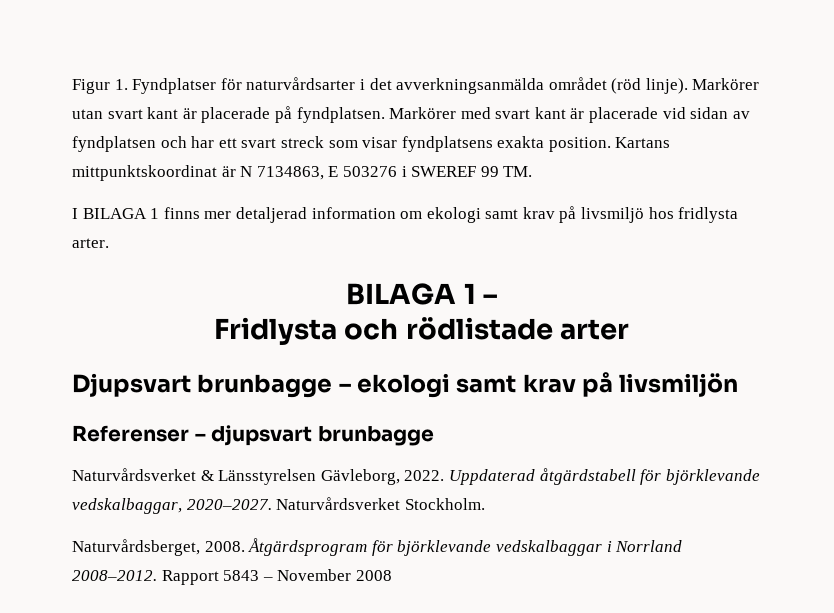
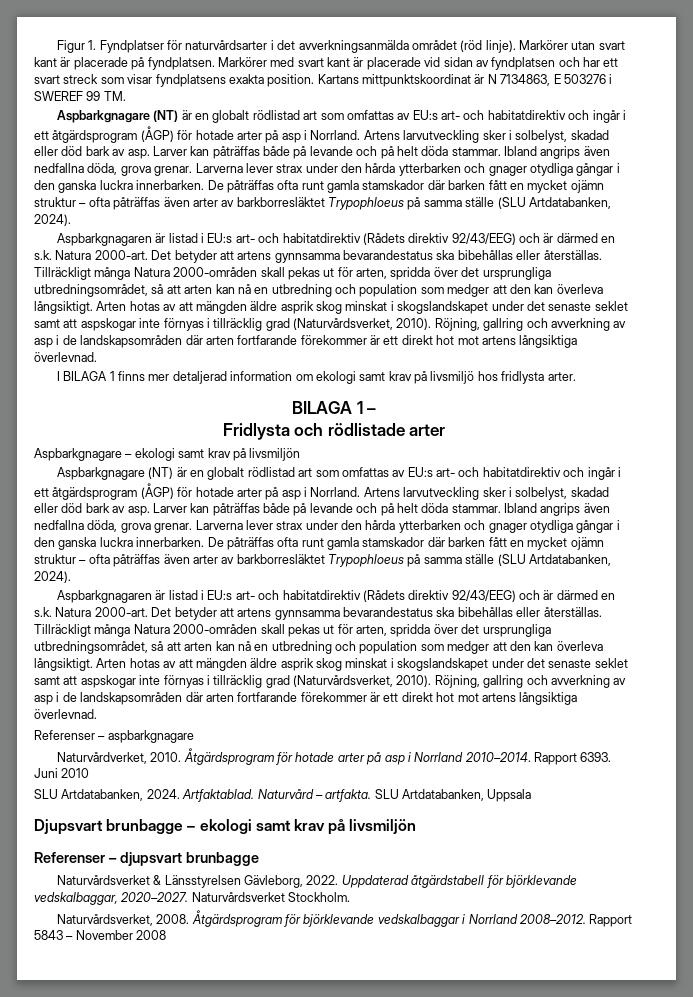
  Kartans mittpunktskoordinat är N 7134863, E 503276 i SWEREF 99 TM.
+ Aspbarkgnagare (NT) är en globalt rödlistad art som omfattas av EU:s art- och habitatdirektiv och ingår i ett åtgärdsprogram (ÅGP) för hotade arter på asp i Norrland. Artens larvutveckling sker i solbelyst, skadad eller död bark av asp. Larver kan påträffas både på levande och på helt döda stammar. Ibland angrips även nedfallna döda, grova grenar. Larverna lever strax under den hårda ytterbarken och gnager otydliga gångar i den ganska luckra innerbarken. De påträffas ofta runt gamla stamskador där barken fått en mycket ojämn struktur – ofta påträffas även arter av barkborresläktet Trypophloeus på samma ställe (SLU Artdatabanken, 2024).
+ Aspbarkgnagaren är listad i EU:s art- och habitatdirektiv (Rådets direktiv 92/43/EEG) och är därmed en s.k. Natura 2000-art. Det betyder att artens gynnsamma bevarandestatus ska bibehållas eller återställas. Tillräckligt många Natura 2000-områden skall pekas ut för arten, spridda över det ursprungliga utbredningsområdet, så att arten kan nå en utbredning och population som medger att den kan överleva långsiktigt. Arten hotas av att mängden äldre asprik skog minskat i skogslandskapet under det senaste seklet samt att aspskogar inte förnyas i tillräcklig grad (Naturvårdsverket, 2010). Röjning, gallring och avverkning av asp i de landskapsområden där arten fortfarande förekommer är ett direkt hot mot artens långsiktiga överlevnad.
+ Aspbarkgnagare – ekologi samt krav på livsmiljön
+ Aspbarkgnagare (NT) är en globalt rödlistad art som omfattas av EU:s art- och habitatdirektiv och ingår i ett åtgärdsprogram (ÅGP) för hotade arter på asp i Norrland. Artens larvutveckling sker i solbelyst, skadad eller död bark av asp. Larver kan påträffas både på levande och på helt döda stammar. Ibland angrips även nedfallna döda, grova grenar. Larverna lever strax under den hårda ytterbarken och gnager otydliga gångar i den ganska luckra innerbarken. De påträffas ofta runt gamla stamskador där barken fått en mycket ojämn struktur – ofta påträffas även arter av barkborresläktet Trypophloeus på samma ställe (SLU Artdatabanken, 2024).
+ Aspbarkgnagaren är listad i EU:s art- och habitatdirektiv (Rådets direktiv 92/43/EEG) och är därmed en s.k. Natura 2000-art. Det betyder att artens gynnsamma bevarandestatus ska bibehållas eller återställas. Tillräckligt många Natura 2000-områden skall pekas ut för arten, spridda över det ursprungliga utbredningsområdet, så att arten kan nå en utbredning och population som medger att den kan överleva långsiktigt. Arten hotas av att mängden äldre asprik skog minskat i skogslandskapet under det senaste seklet samt att aspskogar inte förnyas i tillräcklig grad (Naturvårdsverket, 2010). Röjning, gallring och avverkning av asp i de landskapsområden där arten fortfarande förekommer är ett direkt hot mot artens långsiktiga överlevnad.
+ Referenser – aspbarkgnagare
+ Naturvårdverket, 2010. Åtgärdsprogram för hotade arter på asp i Norrland 2010–2014. Rapport 6393. Juni 2010
+ SLU Artdatabanken, 2024. Artfaktablad. Naturvård – artfakta. SLU Artdatabanken, Uppsala
- Naturvårdsberget, 2008.
+ Naturvårdsverket, 2008.

